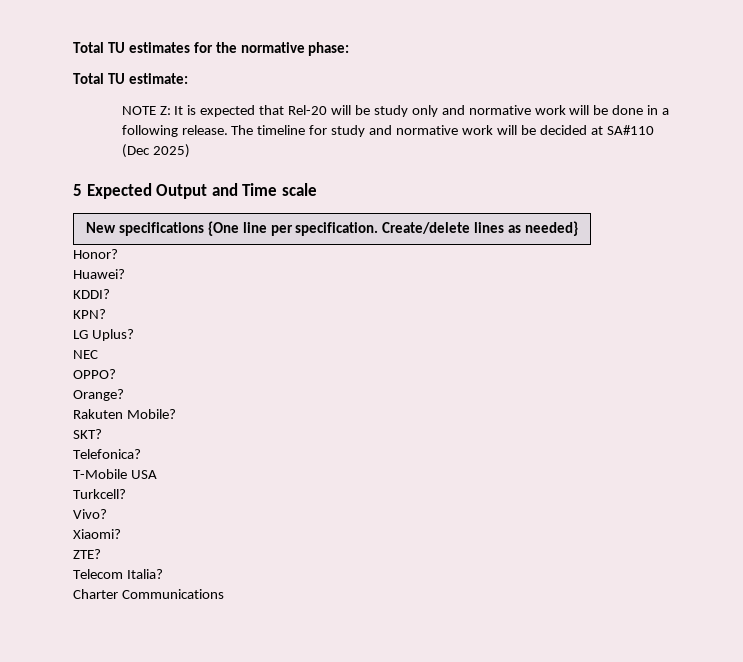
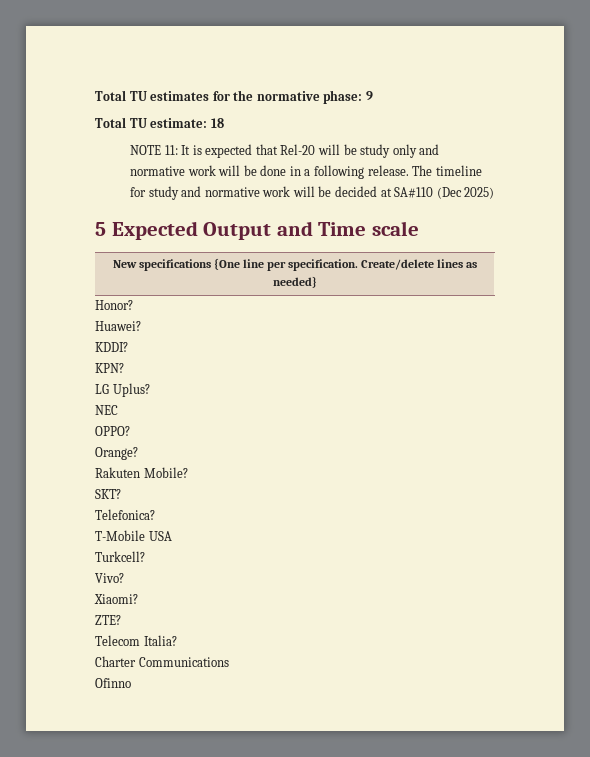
- Total TU estimates for the normative phase:
+ Total TU estimates for the normative phase: 9
- Total TU estimate:
+ Total TU estimate: 18
- NOTE Z: It is expected that Rel-20 will be study only and normative work will be done in a following release.
+ NOTE 11: It is expected that Rel-20 will be study only and normative work will be done in a following release.
+ Ofinno

